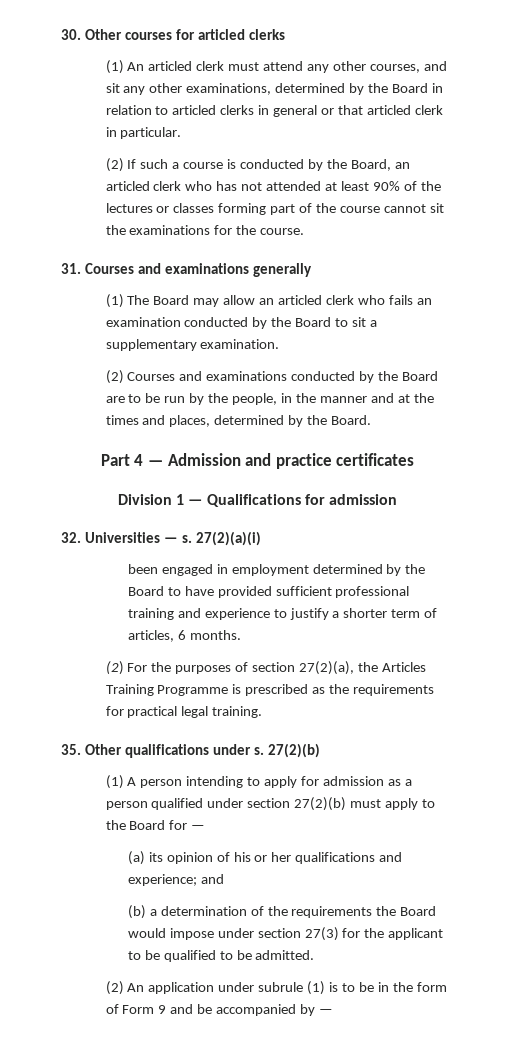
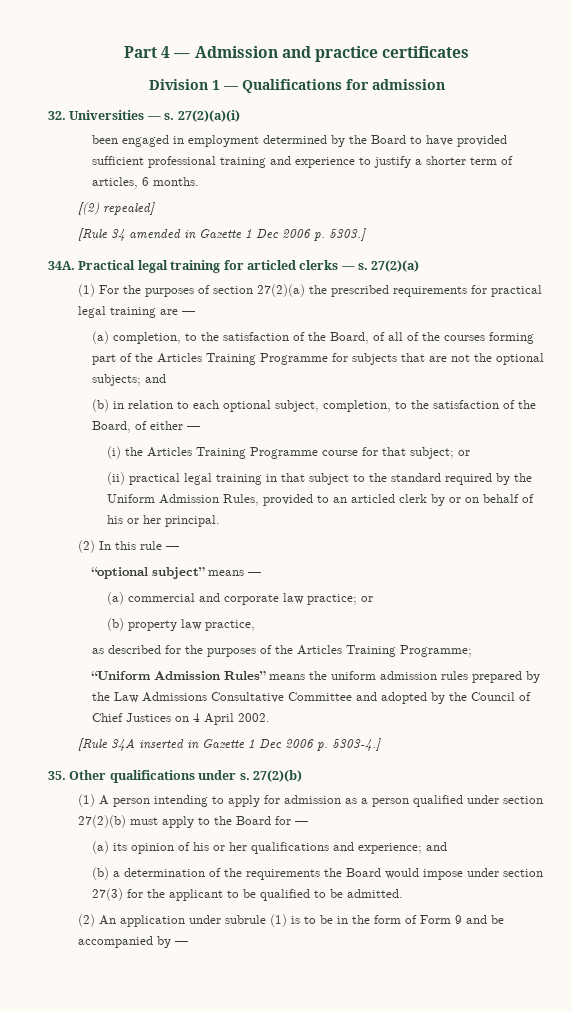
- 30. Other courses for articled clerks
- (1) An articled clerk must attend any other courses, and sit any other examinations, determined by the Board in relation to articled clerks in general or that articled clerk in particular.
- (2) If such a course is conducted by the Board, an articled clerk who has not attended at least 90% of the lectures or classes forming part of the course cannot sit the examinations for the course.
- 31. Courses and examinations generally
- (1) The Board may allow an articled clerk who fails an examination conducted by the Board to sit a supplementary examination.
- (2) Courses and examinations conducted by the Board are to be run by the people, in the manner and at the times and places, determined by the Board.
- (2) For the purposes of section 27(2)(a), the Articles Training Programme is prescribed as the requirements for practical legal training.
+ [(2) repealed]
+ [Rule 34 amended in Gazette 1 Dec 2006 p. 5303.]
+ 34A. Practical legal training for articled clerks — s. 27(2)(a)
+ (1) For the purposes of section 27(2)(a) the prescribed requirements for practical legal training are —
+ (a) completion, to the satisfaction of the Board, of all of the courses forming part of the Articles Training Programme for subjects that are not the optional subjects; and
+ (b) in relation to each optional subject, completion, to the satisfaction of the Board, of either —
+ (i) the Articles Training Programme course for that subject; or
+ (ii) practical legal training in that subject to the standard required by the Uniform Admission Rules, provided to an articled clerk by or on behalf of his or her principal.
+ (2) In this rule —
+ “optional subject” means —
+ (a) commercial and corporate law practice; or
+ (b) property law practice,
+ as described for the purposes of the Articles Training Programme;
+ “Uniform Admission Rules” means the uniform admission rules prepared by the Law Admissions Consultative Committee and adopted by the Council of Chief Justices on 4 April 2002.
+ [Rule 34A inserted in Gazette 1 Dec 2006 p. 5303-4.]

